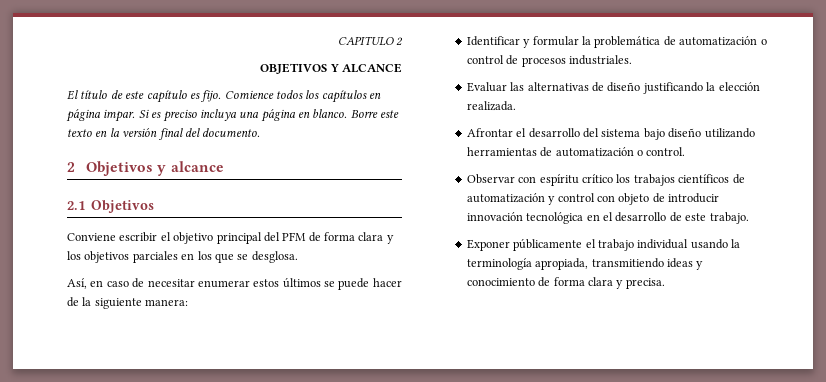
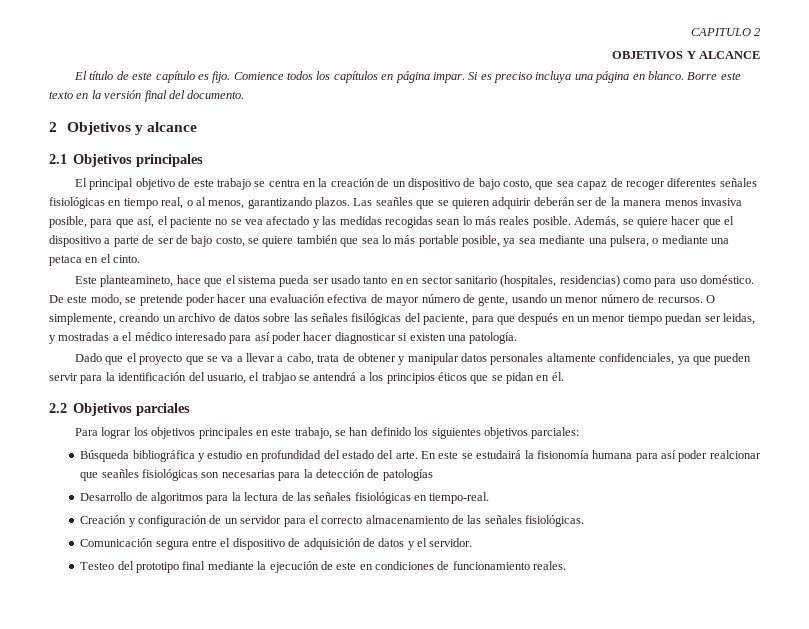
- 2.1 Objetivos
- Conviene escribir el objetivo principal del PFM de forma clara y los objetivos parciales en los que se desglosa.
- Así, en caso de necesitar enumerar estos últimos se puede hacer de la siguiente manera:
- Identificar y formular la problemática de automatización o control de procesos industriales.
- Evaluar las alternativas de diseño justificando la elección realizada.
- Afrontar el desarrollo del sistema bajo diseño utilizando herramientas de automatización o control.
- Observar con espíritu crítico los trabajos científicos de automatización y control con objeto de introducir innovación tecnológica en el desarrollo de este trabajo.
- Exponer públicamente el trabajo individual usando la terminología apropiada, transmitiendo ideas y conocimiento de forma clara y precisa.
+ 2.1 Objetivos principales
+ El principal objetivo de este trabajo se centra en la creación de un dispositivo de bajo costo, que sea capaz de recoger diferentes señales fisiológicas en tiempo real, o al menos, garantizando plazos. Las seañles que se quieren adquirir deberán ser de la manera menos invasiva posible, para que así, el paciente no se vea afectado y las medidas recogidas sean lo más reales posible. Además, se quiere hacer que el dispositivo a parte de ser de bajo costo, se quiere también que sea lo más portable posible, ya sea mediante una pulsera, o mediante una petaca en el cinto.
+ Este planteamineto, hace que el sistema pueda ser usado tanto en en sector sanitario (hospitales, residencias) como para uso doméstico. De este modo, se pretende poder hacer una evaluación efectiva de mayor número de gente, usando un menor número de recursos. O simplemente, creando un archivo de datos sobre las señales fisilógicas del paciente, para que después en un menor tiempo puedan ser leidas, y mostradas a el médico interesado para así poder hacer diagnosticar si existen una patología.
+ Dado que el proyecto que se va a llevar a cabo, trata de obtener y manipular datos personales altamente confidenciales, ya que pueden servir para la identificación del usuario, el trabjao se antendrá a los principios éticos que se pidan en él.
+ 2.2 Objetivos parciales
+ Para lograr los objetivos principales en este trabajo, se han definido los siguientes objetivos parciales:
+ Búsqueda bibliográfica y estudio en profundidad del estado del arte. En este se estudairá la fisionomía humana para así poder realcionar que seañles fisiológicas son necesarias para la detección de patologías
+ Desarrollo de algoritmos para la lectura de las señales fisiológicas en tiempo-real.
+ Creación y configuración de un servidor para el correcto almacenamiento de las señales fisiológicas.
+ Comunicación segura entre el dispositivo de adquisición de datos y el servidor.
+ Testeo del prototipo final mediante la ejecución de este en condiciones de funcionamiento reales.

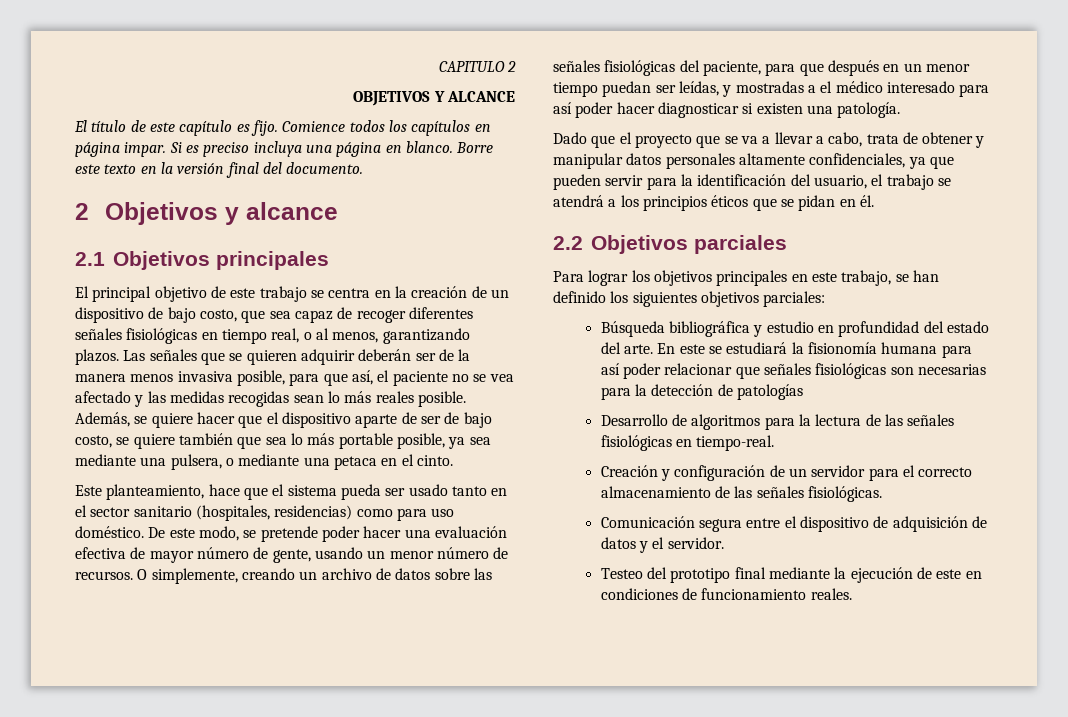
- Las seañles que se quieren adquirir deberán ser de la manera menos invasiva posible, para que así, el paciente no se vea afectado y las medidas recogidas sean lo más reales posible.
+ Las señales que se quieren adquirir deberán ser de la manera menos invasiva posible, para que así, el paciente no se vea afectado y las medidas recogidas sean lo más reales posible.
- Además, se quiere hacer que el dispositivo a parte de ser de bajo costo, se quiere también que sea lo más portable posible, ya sea mediante una pulsera, o mediante una petaca en el cinto.
+ Además, se quiere hacer que el dispositivo aparte de ser de bajo costo, se quiere también que sea lo más portable posible, ya sea mediante una pulsera, o mediante una petaca en el cinto.
- Este planteamineto, hace que el sistema pueda ser usado tanto en en sector sanitario (hospitales, residencias) como para uso doméstico.
+ Este planteamiento, hace que el sistema pueda ser usado tanto en el sector sanitario (hospitales, residencias) como para uso doméstico.
- O simplemente, creando un archivo de datos sobre las señales fisilógicas del paciente, para que después en un menor tiempo puedan ser leidas, y mostradas a el médico interesado para así poder hacer diagnosticar si existen una patología.
+ O simplemente, creando un archivo de datos sobre las señales fisiológicas del paciente, para que después en un menor tiempo puedan ser leídas, y mostradas a el médico interesado para así poder hacer diagnosticar si existen una patología.
- Dado que el proyecto que se va a llevar a cabo, trata de obtener y manipular datos personales altamente confidenciales, ya que pueden servir para la identificación del usuario, el trabjao se antendrá a los principios éticos que se pidan en él.
+ Dado que el proyecto que se va a llevar a cabo, trata de obtener y manipular datos personales altamente confidenciales, ya que pueden servir para la identificación del usuario, el trabajo se atendrá a los principios éticos que se pidan en él.
- En este se estudairá la fisionomía humana para así poder realcionar que seañles fisiológicas son necesarias para la detección de patologías
+ En este se estudiará la fisionomía humana para así poder relacionar que señales fisiológicas son necesarias para la detección de patologías

